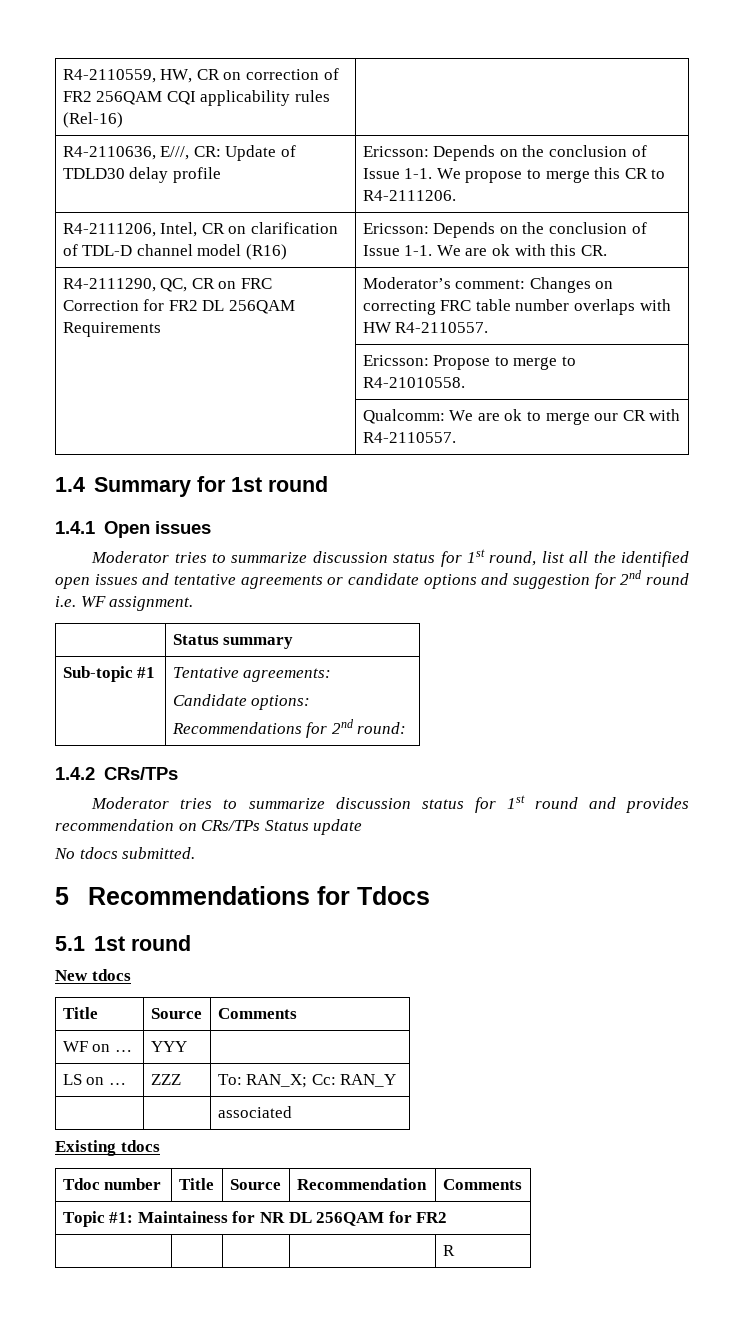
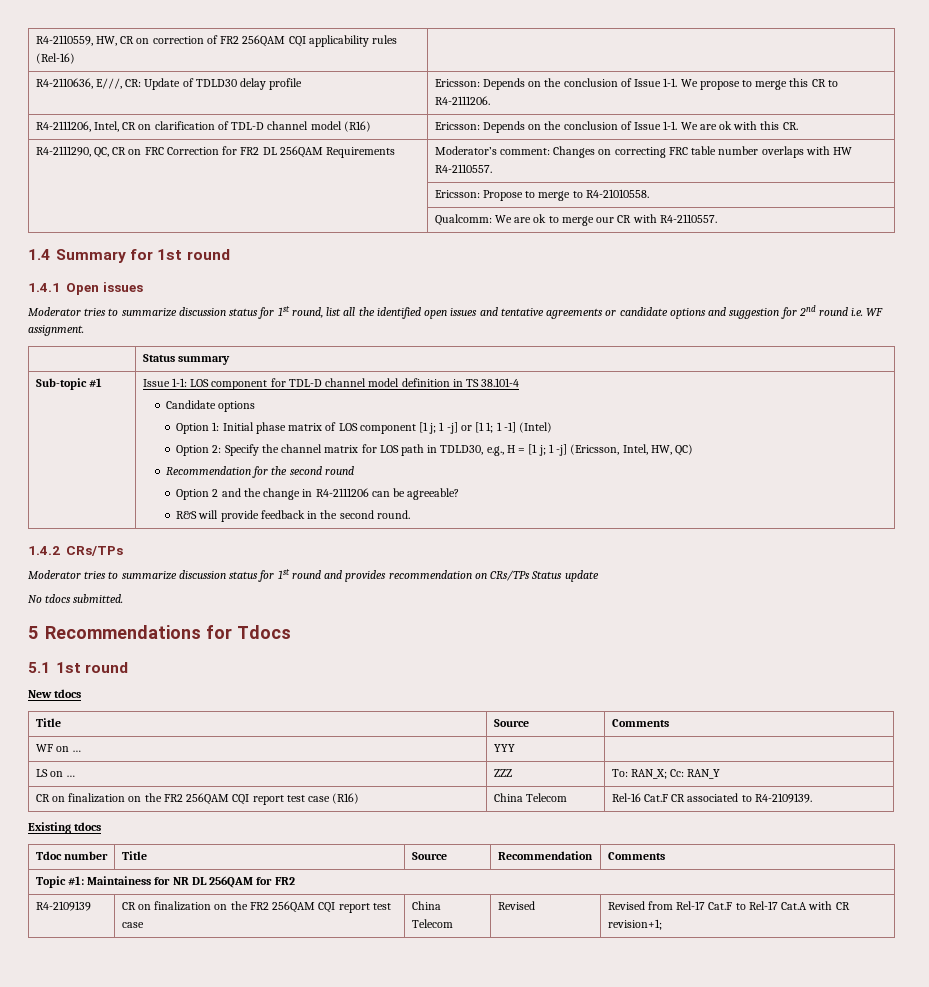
- Tentative agreements:
- Candidate options:
- Recommendations for 2nd round:
+ Issue 1-1: LOS component for TDL-D channel model definition in TS 38.101-4
+ Candidate options
+ Option 1: Initial phase matrix of LOS component [1 j; 1 -j] or [1 1; 1 -1] (Intel)
+ Option 2: Specify the channel matrix for LOS path in TDLD30, e.g., H = [1 j; 1 -j] (Ericsson, Intel, HW, QC)
+ Recommendation for the second round
+ Option 2 and the change in R4-2111206 can be agreeable?
+ R&S will provide feedback in the second round.
- | | associated
+ CR on finalization on the FR2 256QAM CQI report test case (R16) | China Telecom | Rel-16 Cat.F CR associated to R4-2109139.
- | | | | R
+ R4-2109139 | CR on finalization on the FR2 256QAM CQI report test case | China Telecom | Revised | Revised from Rel-17 Cat.F to Rel-17 Cat.A with CR revision+1;

